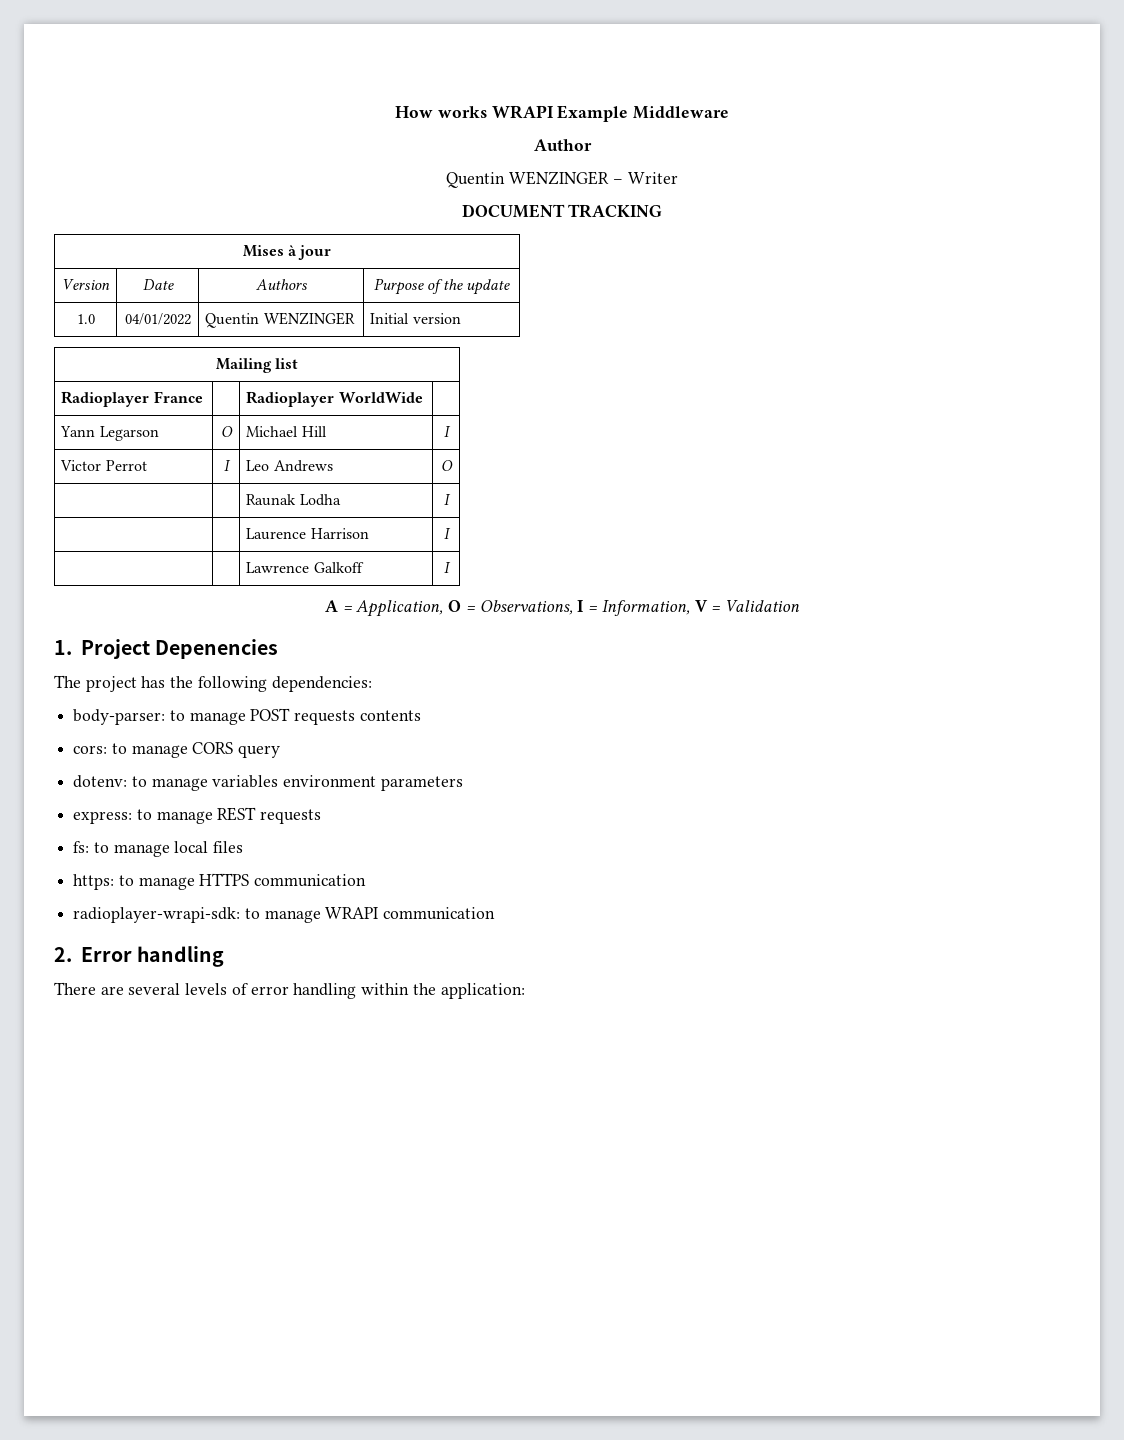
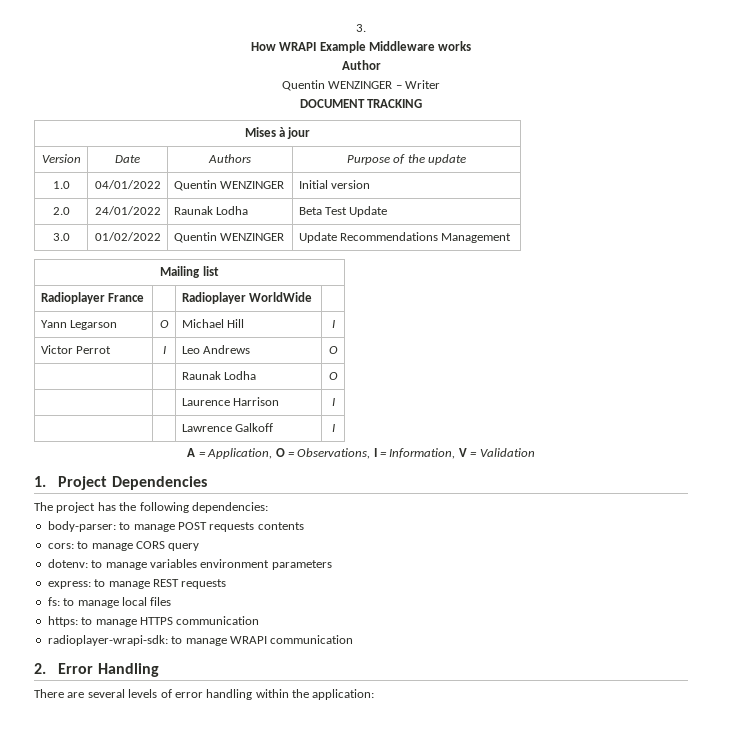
- How works WRAPI Example Middleware
+ 3.
+ How WRAPI Example Middleware works
+ 2.0 | 24/01/2022 | Raunak Lodha | Beta Test Update
+ 3.0 | 01/02/2022 | Quentin WENZINGER | Update Recommendations Management
- | | Raunak Lodha | I
+ | | Raunak Lodha | O
- 1. Project Depenencies
+ 1. Project Dependencies
- 2. Error handling
+ 2. Error Handling

